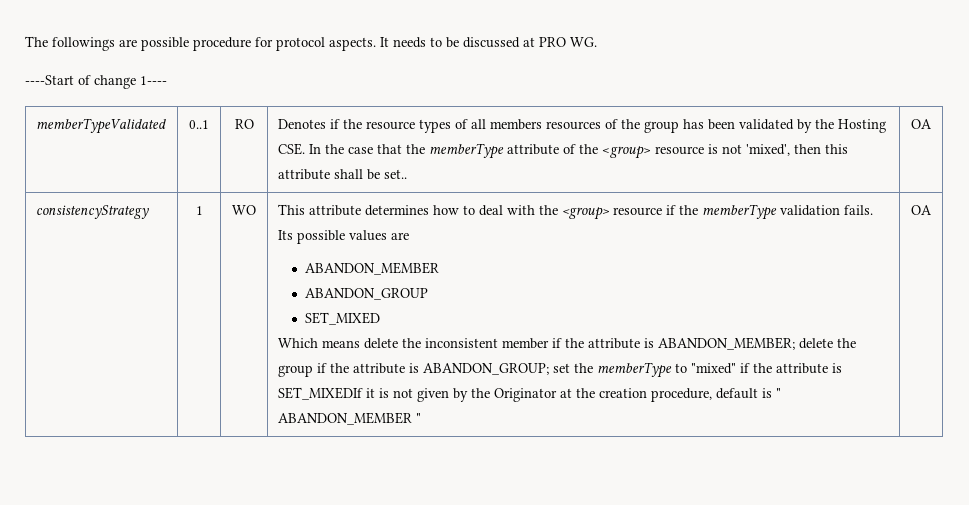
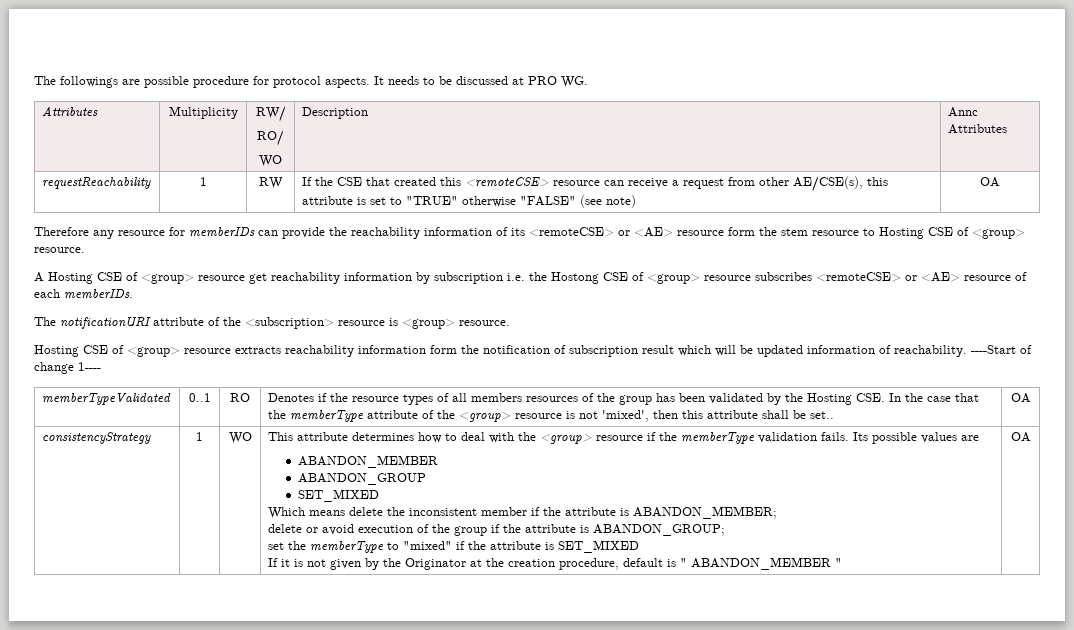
+ Attributes | Multiplicity | RW/
+ RO/
+ WO | Description | Annc Attributes
+ requestReachability | 1 | RW | If the CSE that created this <remoteCSE> resource can receive a request from other AE/CSE(s), this attribute is set to "TRUE" otherwise "FALSE" (see note) | OA
+ Therefore any resource for memberIDs can provide the reachability information of its <remoteCSE> or <AE> resource form the stem resource to Hosting CSE of <group> resource.
+ A Hosting CSE of <group> resource get reachability information by subscription i.e. the Hostong CSE of <group> resource subscribes <remoteCSE> or <AE> resource of each memberIDs.
+ The notificationURI attribute of the <subscription> resource is <group> resource.
+ Hosting CSE of <group> resource extracts reachability information form the notification of subscription result which will be updated information of reachability.
- Which means delete the inconsistent member if the attribute is ABANDON_MEMBER; delete the group if the attribute is ABANDON_GROUP; set the memberType to "mixed" if the attribute is SET_MIXEDIf it is not given by the Originator at the creation procedure, default is " ABANDON_MEMBER "
+ Which means delete the inconsistent member if the attribute is ABANDON_MEMBER;
+ delete or avoid execution of the group if the attribute is ABANDON_GROUP;
+ set the memberType to "mixed" if the attribute is SET_MIXED
+ If it is not given by the Originator at the creation procedure, default is " ABANDON_MEMBER "

